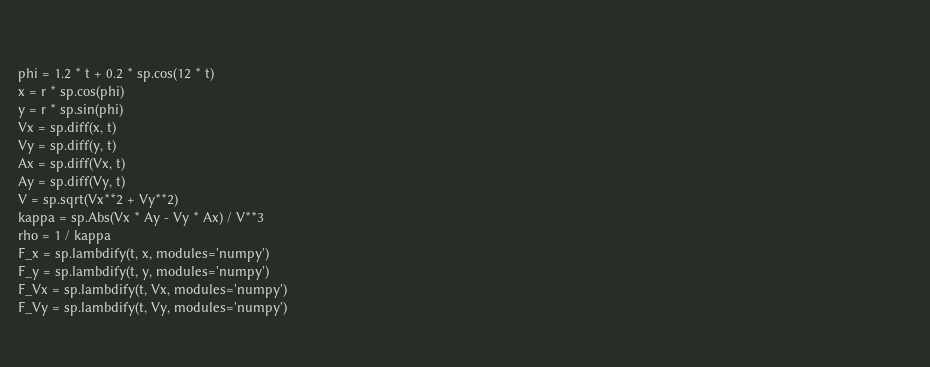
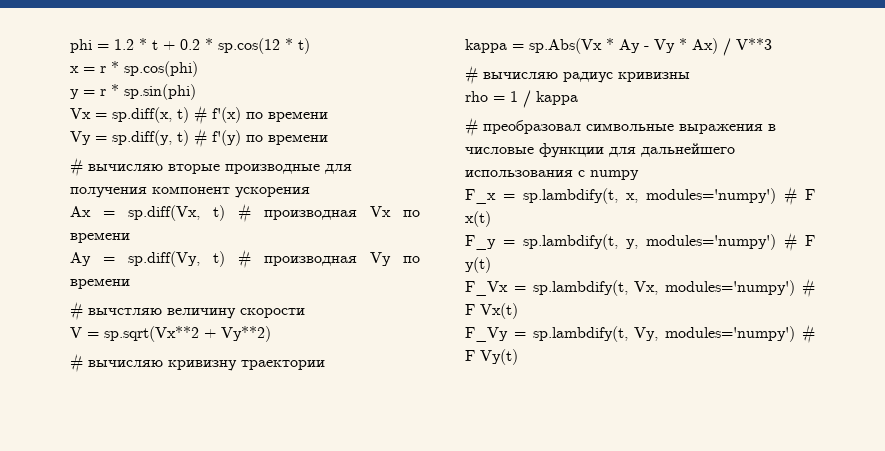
- Vx = sp.diff(x, t)
+ Vx = sp.diff(x, t) # f'(x) по времени
- Vy = sp.diff(y, t)
+ Vy = sp.diff(y, t) # f'(y) по времени
+ # вычисляю вторые производные для получения компонент ускорения
- Ax = sp.diff(Vx, t)
+ Ax = sp.diff(Vx, t) # производная Vx по времени
- Ay = sp.diff(Vy, t)
+ Ay = sp.diff(Vy, t) # производная Vy по времени
+ # вычстляю величину скорости
+ # вычисляю кривизну траектории
+ # вычисляю радиус кривизны
+ # преобразовал символьные выражения в числовые функции для дальнейшего использования с numpy
- F_x = sp.lambdify(t, x, modules='numpy')
+ F_x = sp.lambdify(t, x, modules='numpy') # F x(t)
- F_y = sp.lambdify(t, y, modules='numpy')
+ F_y = sp.lambdify(t, y, modules='numpy') # F y(t)
- F_Vx = sp.lambdify(t, Vx, modules='numpy')
+ F_Vx = sp.lambdify(t, Vx, modules='numpy') # F Vx(t)
- F_Vy = sp.lambdify(t, Vy, modules='numpy')
+ F_Vy = sp.lambdify(t, Vy, modules='numpy') # F Vy(t)

